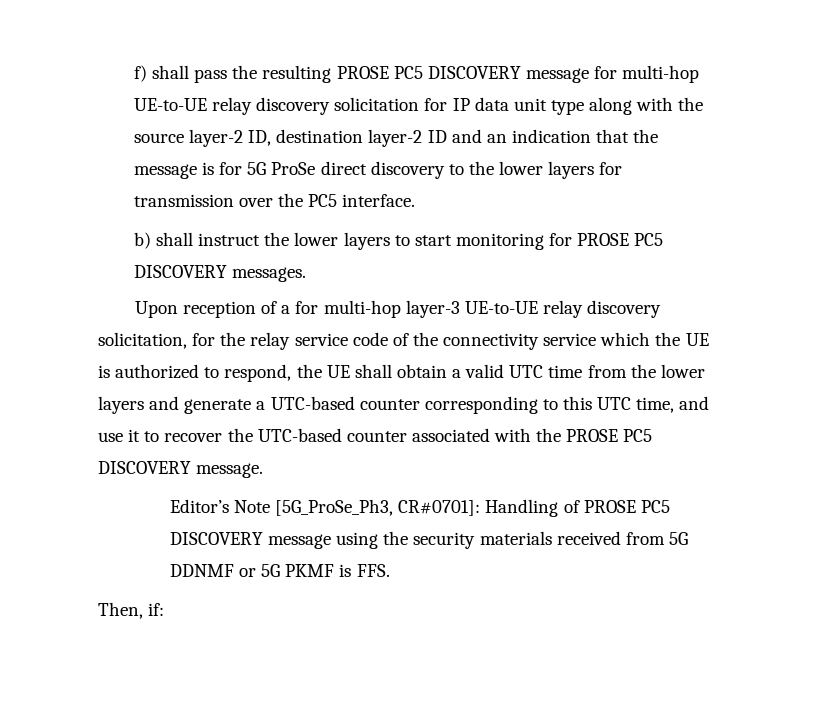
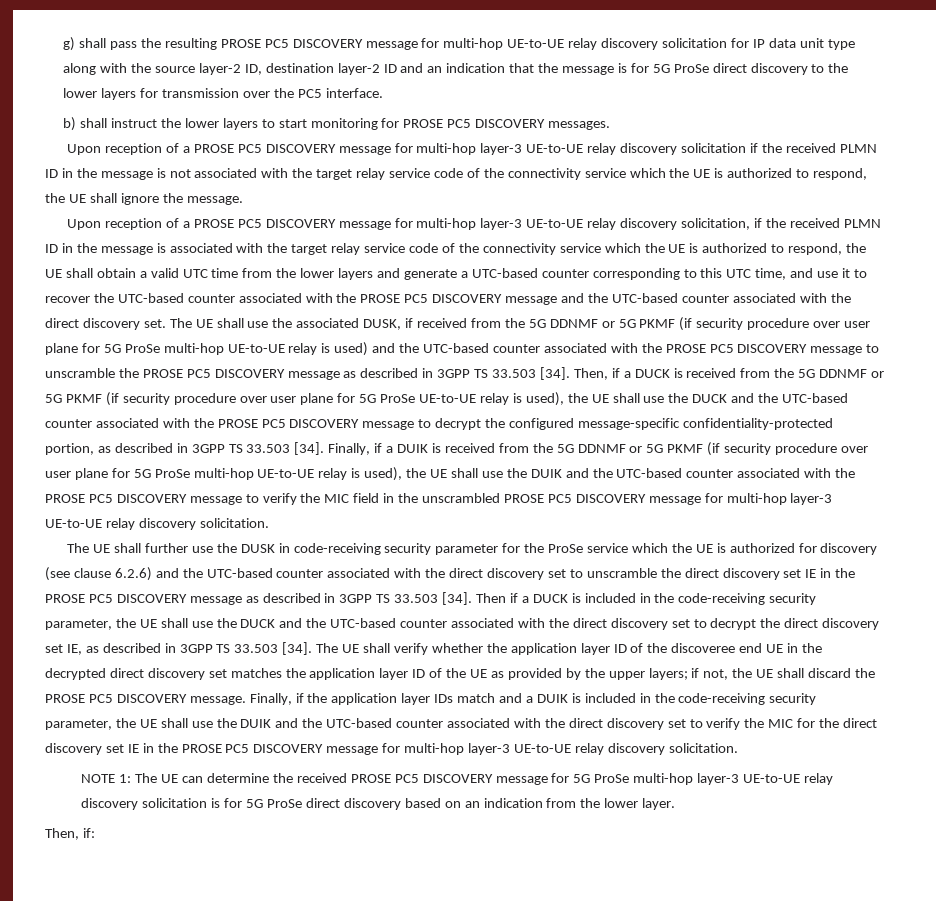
- f) shall pass the resulting PROSE PC5 DISCOVERY message for multi-hop UE-to-UE relay discovery solicitation for IP data unit type along with the source layer-2 ID, destination layer-2 ID and an indication that the message is for 5G ProSe direct discovery to the lower layers for transmission over the PC5 interface.
+ g) shall pass the resulting PROSE PC5 DISCOVERY message for multi-hop UE-to-UE relay discovery solicitation for IP data unit type along with the source layer-2 ID, destination layer-2 ID and an indication that the message is for 5G ProSe direct discovery to the lower layers for transmission over the PC5 interface.
- Upon reception of a for multi-hop layer-3 UE-to-UE relay discovery solicitation, for the relay service code of the connectivity service which the UE is authorized to respond, the UE shall obtain a valid UTC time from the lower layers and generate a UTC-based counter corresponding to this UTC time, and use it to recover the UTC-based counter associated with the PROSE PC5 DISCOVERY message.
- Editor’s Note [5G_ProSe_Ph3, CR#0701]: Handling of PROSE PC5 DISCOVERY message using the security materials received from 5G DDNMF or 5G PKMF is FFS.
+ Upon reception of a PROSE PC5 DISCOVERY message for multi-hop layer-3 UE-to-UE relay discovery solicitation if the received PLMN ID in the message is not associated with the target relay service code of the connectivity service which the UE is authorized to respond, the UE shall ignore the message.
+ Upon reception of a PROSE PC5 DISCOVERY message for multi-hop layer-3 UE-to-UE relay discovery solicitation, if the received PLMN ID in the message is associated with the target relay service code of the connectivity service which the UE is authorized to respond, the UE shall obtain a valid UTC time from the lower layers and generate a UTC-based counter corresponding to this UTC time, and use it to recover the UTC-based counter associated with the PROSE PC5 DISCOVERY message and the UTC-based counter associated with the direct discovery set. The UE shall use the associated DUSK, if received from the 5G DDNMF or 5G PKMF (if security procedure over user plane for 5G ProSe multi-hop UE-to-UE relay is used) and the UTC-based counter associated with the PROSE PC5 DISCOVERY message to unscramble the PROSE PC5 DISCOVERY message as described in 3GPP TS 33.503 [34]. Then, if a DUCK is received from the 5G DDNMF or 5G PKMF (if security procedure over user plane for 5G ProSe UE-to-UE relay is used), the UE shall use the DUCK and the UTC-based counter associated with the PROSE PC5 DISCOVERY message to decrypt the configured message-specific confidentiality-protected portion, as described in 3GPP TS 33.503 [34]. Finally, if a DUIK is received from the 5G DDNMF or 5G PKMF (if security procedure over user plane for 5G ProSe multi-hop UE-to-UE relay is used), the UE shall use the DUIK and the UTC-based counter associated with the PROSE PC5 DISCOVERY message to verify the MIC field in the unscrambled PROSE PC5 DISCOVERY message for multi-hop layer-3 UE-to-UE relay discovery solicitation.
+ The UE shall further use the DUSK in code-receiving security parameter for the ProSe service which the UE is authorized for discovery (see clause 6.2.6) and the UTC-based counter associated with the direct discovery set to unscramble the direct discovery set IE in the PROSE PC5 DISCOVERY message as described in 3GPP TS 33.503 [34]. Then if a DUCK is included in the code-receiving security parameter, the UE shall use the DUCK and the UTC-based counter associated with the direct discovery set to decrypt the direct discovery set IE, as described in 3GPP TS 33.503 [34]. The UE shall verify whether the application layer ID of the discoveree end UE in the decrypted direct discovery set matches the application layer ID of the UE as provided by the upper layers; if not, the UE shall discard the PROSE PC5 DISCOVERY message. Finally, if the application layer IDs match and a DUIK is included in the code-receiving security parameter, the UE shall use the DUIK and the UTC-based counter associated with the direct discovery set to verify the MIC for the direct discovery set IE in the PROSE PC5 DISCOVERY message for multi-hop layer-3 UE-to-UE relay discovery solicitation.
+ NOTE 1: The UE can determine the received PROSE PC5 DISCOVERY message for 5G ProSe multi-hop layer-3 UE-to-UE relay discovery solicitation is for 5G ProSe direct discovery based on an indication from the lower layer.

